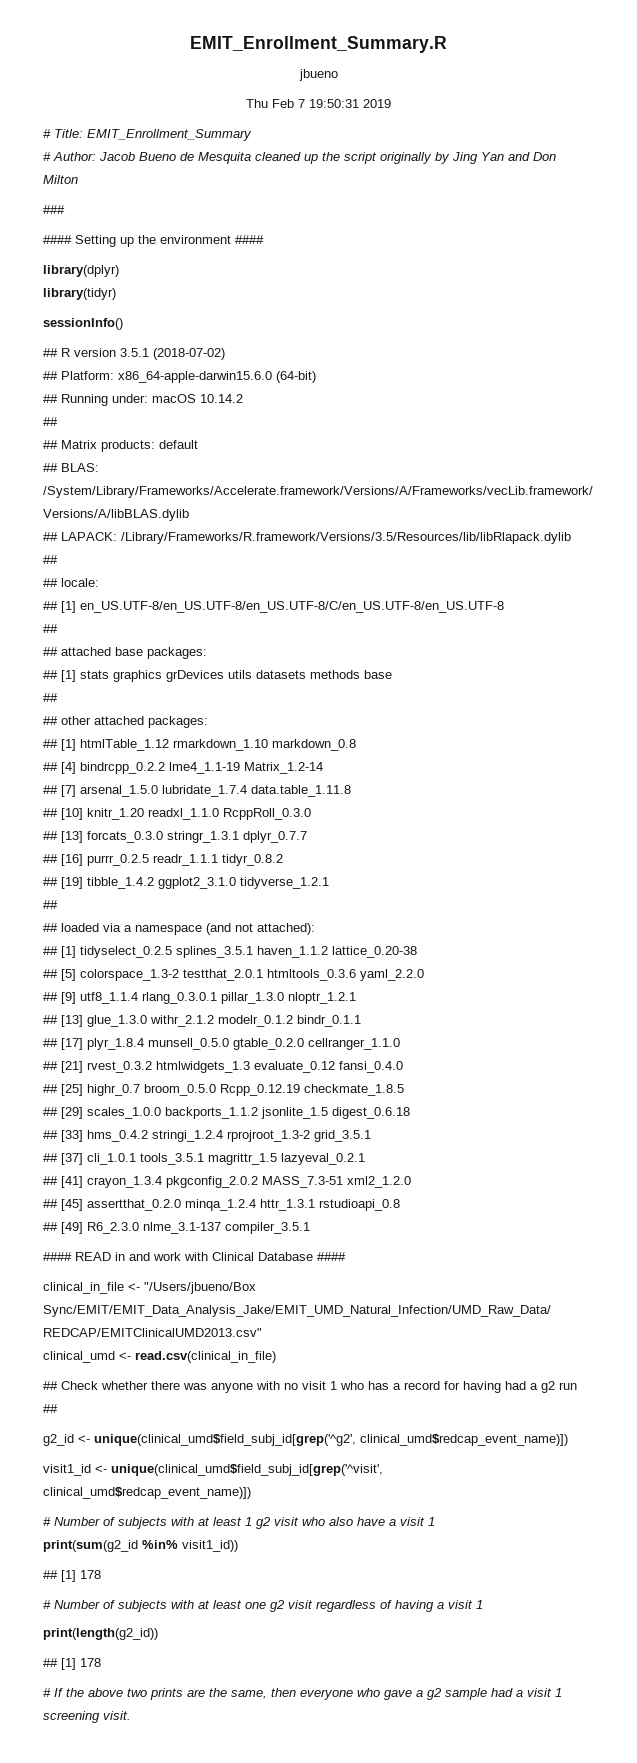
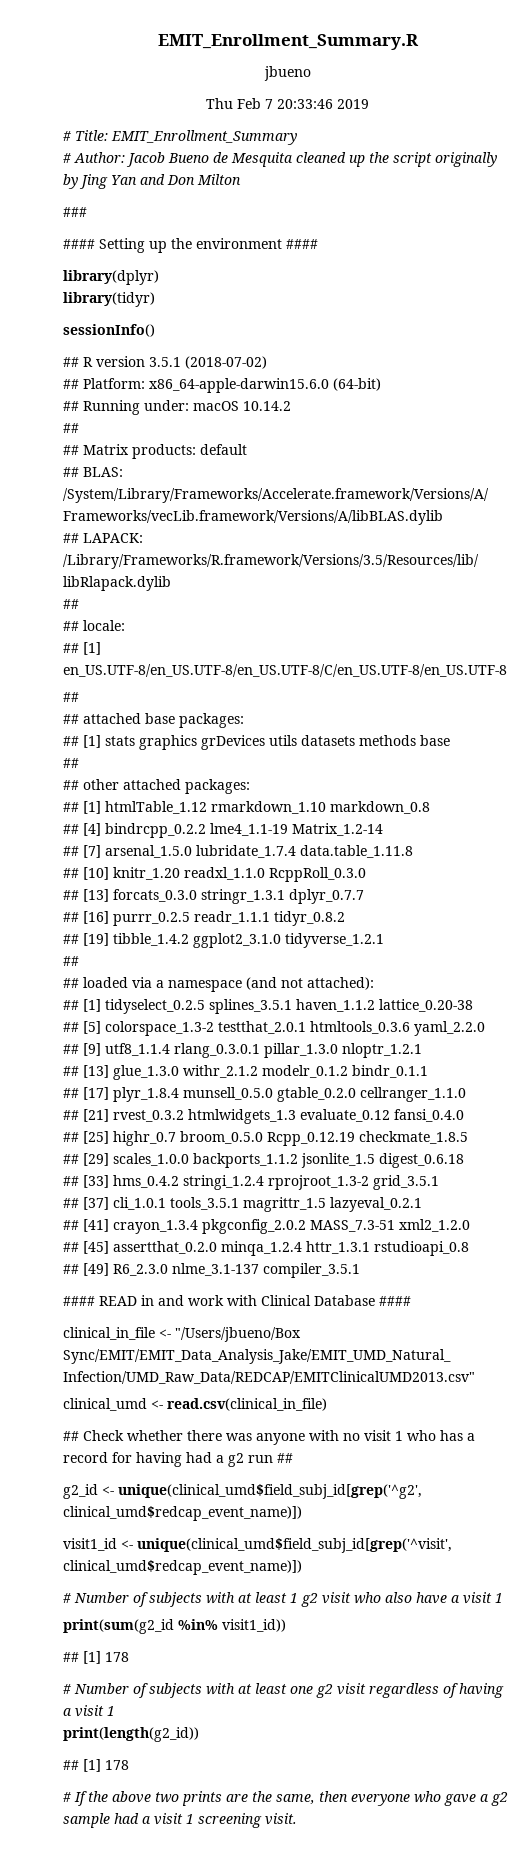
- Thu Feb 7 19:50:31 2019
+ Thu Feb 7 20:33:46 2019

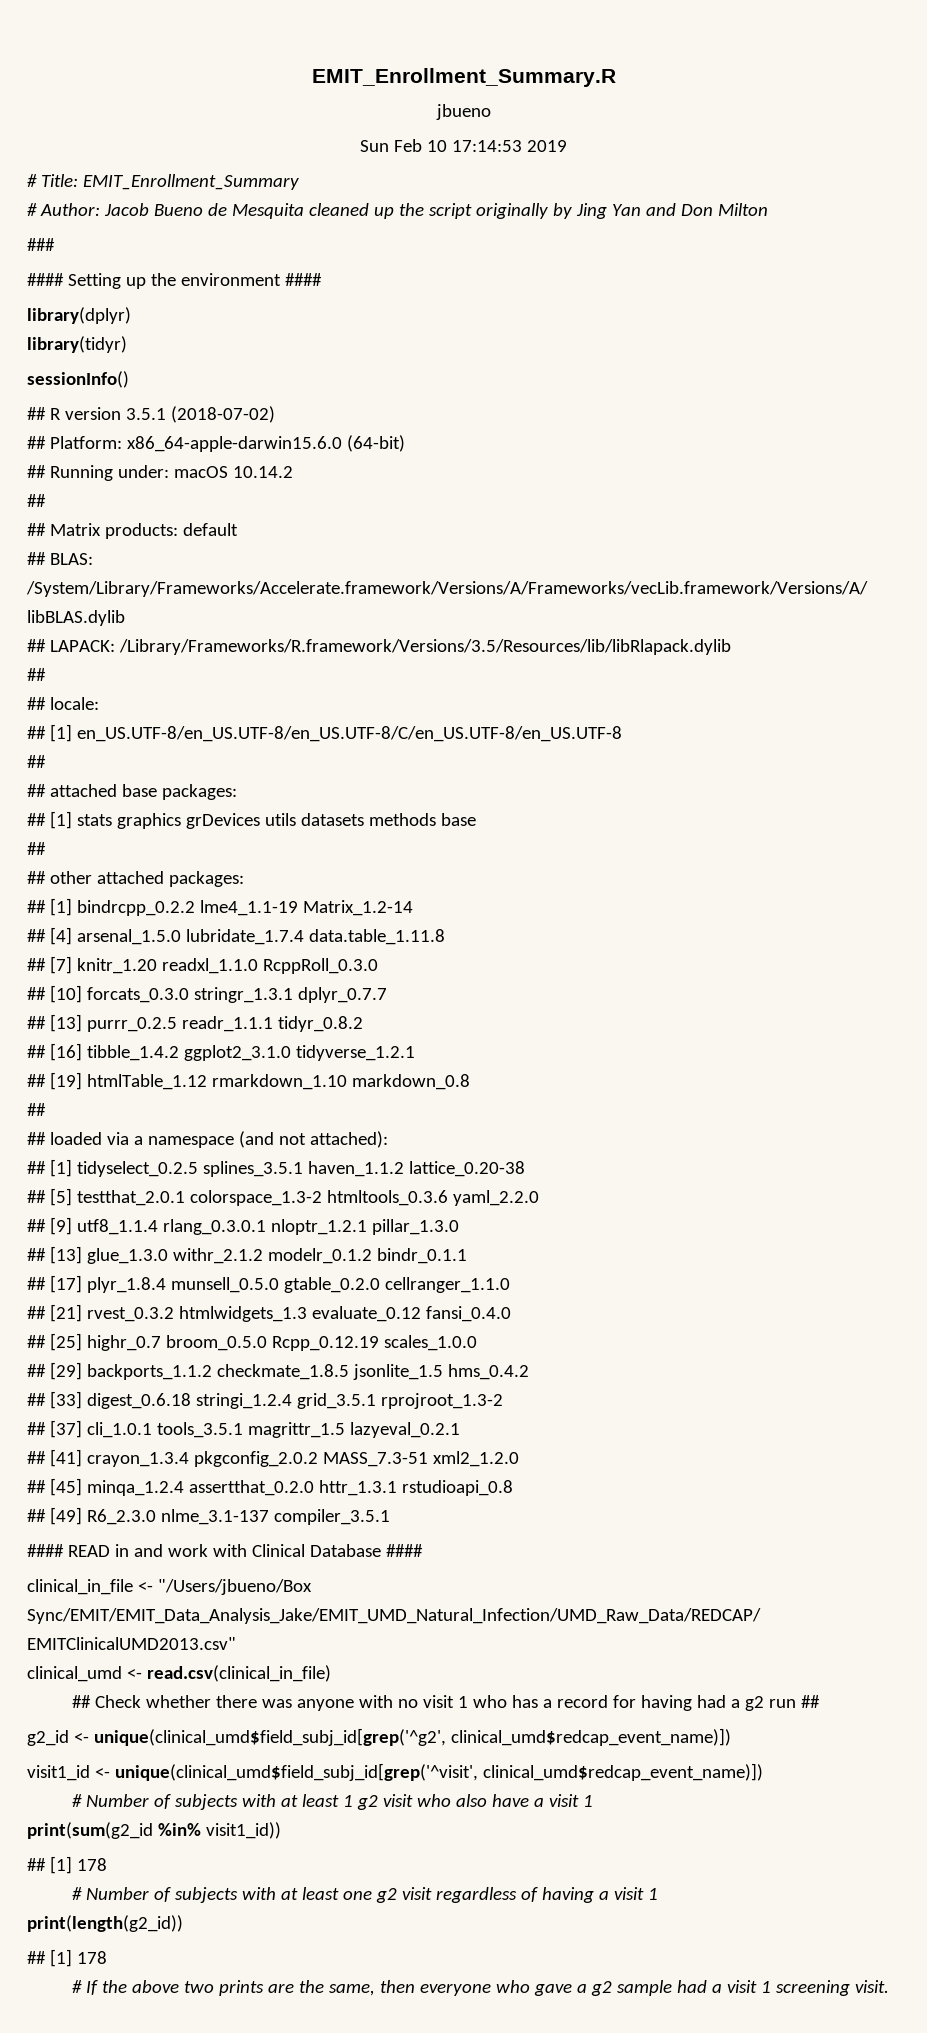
- Thu Feb 7 20:33:46 2019
+ Sun Feb 10 17:14:53 2019
- ## [1] htmlTable_1.12 rmarkdown_1.10 markdown_0.8
- ## [4] bindrcpp_0.2.2 lme4_1.1-19 Matrix_1.2-14
+ ## [1] bindrcpp_0.2.2 lme4_1.1-19 Matrix_1.2-14
- ## [7] arsenal_1.5.0 lubridate_1.7.4 data.table_1.11.8
+ ## [4] arsenal_1.5.0 lubridate_1.7.4 data.table_1.11.8
- ## [10] knitr_1.20 readxl_1.1.0 RcppRoll_0.3.0
+ ## [7] knitr_1.20 readxl_1.1.0 RcppRoll_0.3.0
- ## [13] forcats_0.3.0 stringr_1.3.1 dplyr_0.7.7
+ ## [10] forcats_0.3.0 stringr_1.3.1 dplyr_0.7.7
- ## [16] purrr_0.2.5 readr_1.1.1 tidyr_0.8.2
+ ## [13] purrr_0.2.5 readr_1.1.1 tidyr_0.8.2
- ## [19] tibble_1.4.2 ggplot2_3.1.0 tidyverse_1.2.1
+ ## [16] tibble_1.4.2 ggplot2_3.1.0 tidyverse_1.2.1
+ ## [19] htmlTable_1.12 rmarkdown_1.10 markdown_0.8
- ## [5] colorspace_1.3-2 testthat_2.0.1 htmltools_0.3.6 yaml_2.2.0
+ ## [5] testthat_2.0.1 colorspace_1.3-2 htmltools_0.3.6 yaml_2.2.0
- ## [9] utf8_1.1.4 rlang_0.3.0.1 pillar_1.3.0 nloptr_1.2.1
+ ## [9] utf8_1.1.4 rlang_0.3.0.1 nloptr_1.2.1 pillar_1.3.0
- ## [25] highr_0.7 broom_0.5.0 Rcpp_0.12.19 checkmate_1.8.5
+ ## [25] highr_0.7 broom_0.5.0 Rcpp_0.12.19 scales_1.0.0
- ## [29] scales_1.0.0 backports_1.1.2 jsonlite_1.5 digest_0.6.18
+ ## [29] backports_1.1.2 checkmate_1.8.5 jsonlite_1.5 hms_0.4.2
- ## [33] hms_0.4.2 stringi_1.2.4 rprojroot_1.3-2 grid_3.5.1
+ ## [33] digest_0.6.18 stringi_1.2.4 grid_3.5.1 rprojroot_1.3-2
- ## [45] assertthat_0.2.0 minqa_1.2.4 httr_1.3.1 rstudioapi_0.8
+ ## [45] minqa_1.2.4 assertthat_0.2.0 httr_1.3.1 rstudioapi_0.8

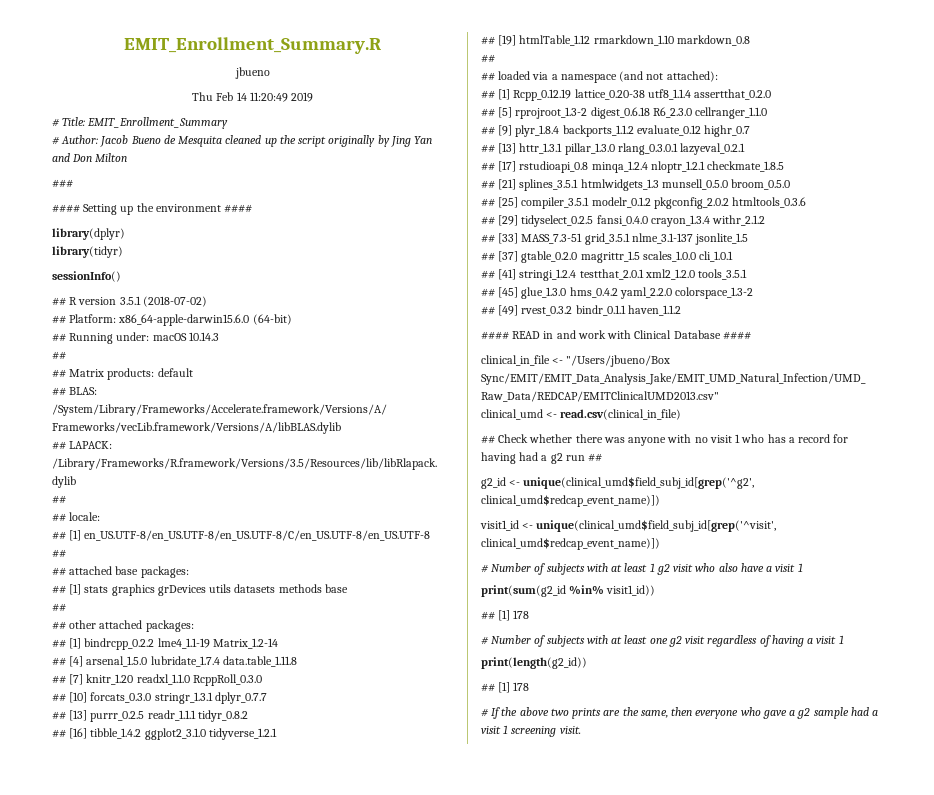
- Sun Feb 10 17:14:53 2019
+ Thu Feb 14 11:20:49 2019
- ## Running under: macOS 10.14.2
+ ## Running under: macOS 10.14.3
- ## [1] tidyselect_0.2.5 splines_3.5.1 haven_1.1.2 lattice_0.20-38
+ ## [1] Rcpp_0.12.19 lattice_0.20-38 utf8_1.1.4 assertthat_0.2.0
- ## [5] testthat_2.0.1 colorspace_1.3-2 htmltools_0.3.6 yaml_2.2.0
- ## [9] utf8_1.1.4 rlang_0.3.0.1 nloptr_1.2.1 pillar_1.3.0
- ## [13] glue_1.3.0 withr_2.1.2 modelr_0.1.2 bindr_0.1.1
- ## [17] plyr_1.8.4 munsell_0.5.0 gtable_0.2.0 cellranger_1.1.0
- ## [21] rvest_0.3.2 htmlwidgets_1.3 evaluate_0.12 fansi_0.4.0
- ## [25] highr_0.7 broom_0.5.0 Rcpp_0.12.19 scales_1.0.0
- ## [29] backports_1.1.2 checkmate_1.8.5 jsonlite_1.5 hms_0.4.2
- ## [33] digest_0.6.18 stringi_1.2.4 grid_3.5.1 rprojroot_1.3-2
- ## [37] cli_1.0.1 tools_3.5.1 magrittr_1.5 lazyeval_0.2.1
+ ## [5] rprojroot_1.3-2 digest_0.6.18 R6_2.3.0 cellranger_1.1.0
+ ## [9] plyr_1.8.4 backports_1.1.2 evaluate_0.12 highr_0.7
+ ## [13] httr_1.3.1 pillar_1.3.0 rlang_0.3.0.1 lazyeval_0.2.1
+ ## [17] rstudioapi_0.8 minqa_1.2.4 nloptr_1.2.1 checkmate_1.8.5
+ ## [21] splines_3.5.1 htmlwidgets_1.3 munsell_0.5.0 broom_0.5.0
+ ## [25] compiler_3.5.1 modelr_0.1.2 pkgconfig_2.0.2 htmltools_0.3.6
+ ## [29] tidyselect_0.2.5 fansi_0.4.0 crayon_1.3.4 withr_2.1.2
+ ## [33] MASS_7.3-51 grid_3.5.1 nlme_3.1-137 jsonlite_1.5
+ ## [37] gtable_0.2.0 magrittr_1.5 scales_1.0.0 cli_1.0.1
- ## [41] crayon_1.3.4 pkgconfig_2.0.2 MASS_7.3-51 xml2_1.2.0
+ ## [41] stringi_1.2.4 testthat_2.0.1 xml2_1.2.0 tools_3.5.1
- ## [45] minqa_1.2.4 assertthat_0.2.0 httr_1.3.1 rstudioapi_0.8
+ ## [45] glue_1.3.0 hms_0.4.2 yaml_2.2.0 colorspace_1.3-2
- ## [49] R6_2.3.0 nlme_3.1-137 compiler_3.5.1
+ ## [49] rvest_0.3.2 bindr_0.1.1 haven_1.1.2

